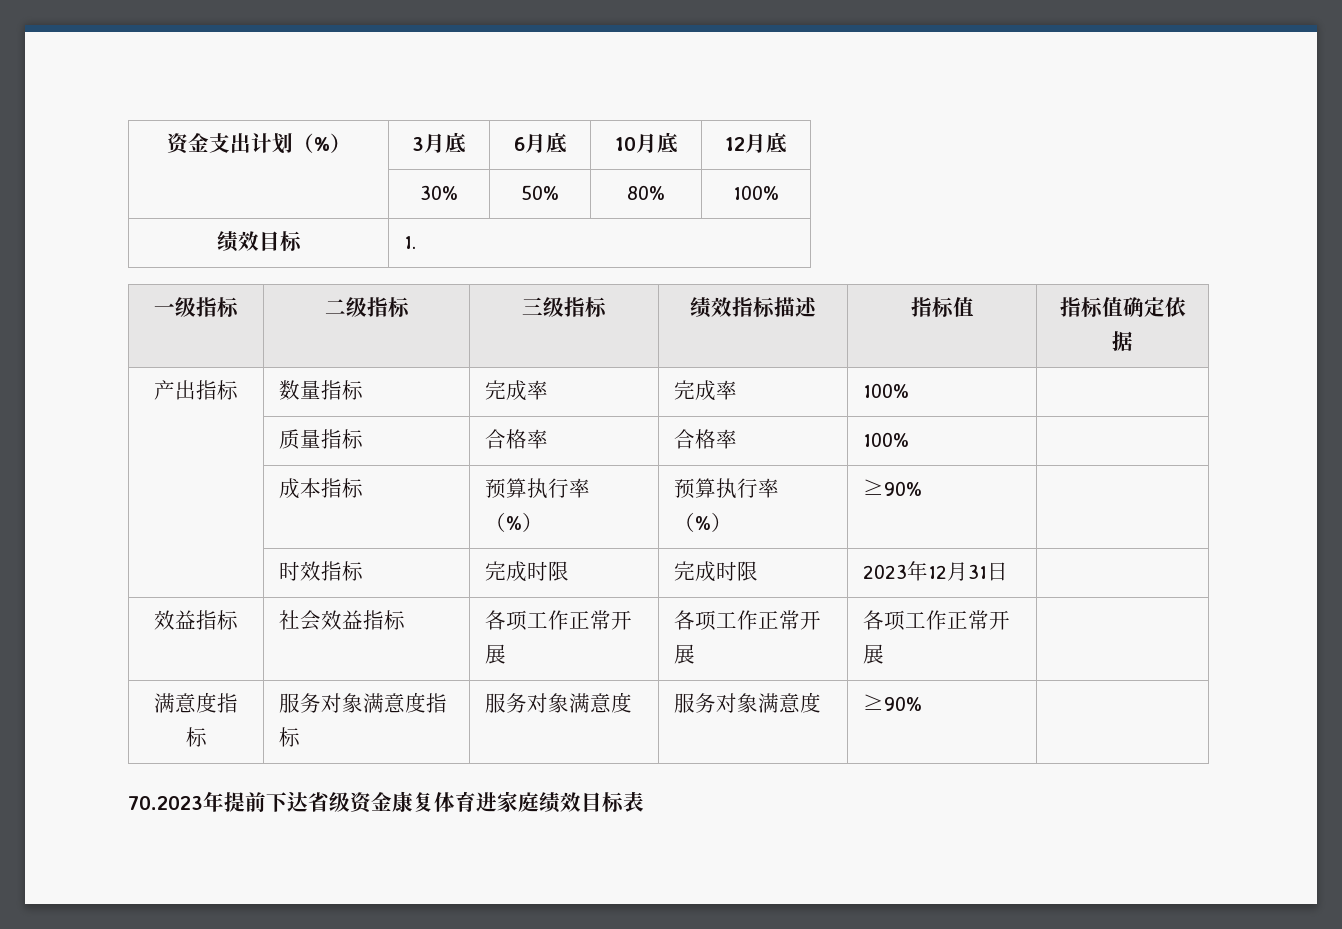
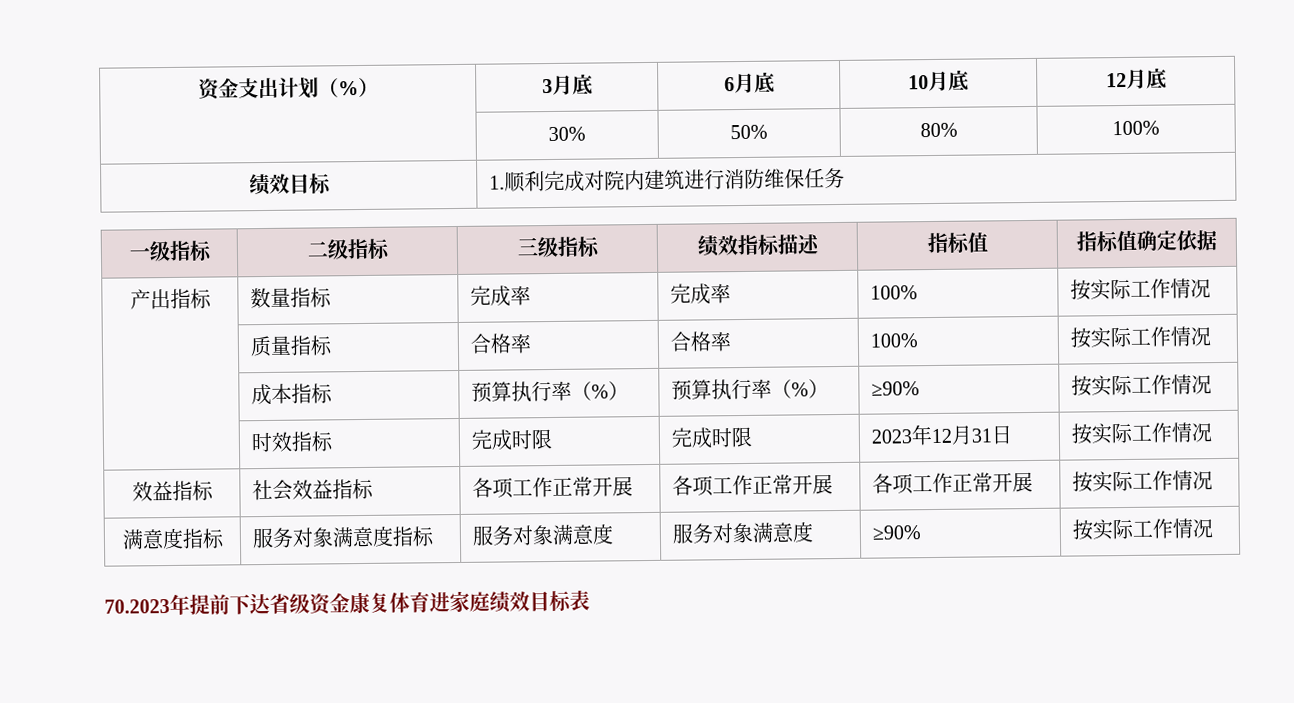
- 绩效目标 | 1.
+ 绩效目标 | 1.顺利完成对院内建筑进行消防维保任务
- 产出指标 | 数量指标 | 完成率 | 完成率 | 100% |
+ 产出指标 | 数量指标 | 完成率 | 完成率 | 100% | 按实际工作情况
- | 质量指标 | 合格率 | 合格率 | 100% |
+ | 质量指标 | 合格率 | 合格率 | 100% | 按实际工作情况
- | 成本指标 | 预算执行率（%） | 预算执行率（%） | ≥90% |
+ | 成本指标 | 预算执行率（%） | 预算执行率（%） | ≥90% | 按实际工作情况
- | 时效指标 | 完成时限 | 完成时限 | 2023年12月31日 |
+ | 时效指标 | 完成时限 | 完成时限 | 2023年12月31日 | 按实际工作情况
- 效益指标 | 社会效益指标 | 各项工作正常开展 | 各项工作正常开展 | 各项工作正常开展 |
+ 效益指标 | 社会效益指标 | 各项工作正常开展 | 各项工作正常开展 | 各项工作正常开展 | 按实际工作情况
- 满意度指标 | 服务对象满意度指标 | 服务对象满意度 | 服务对象满意度 | ≥90% |
+ 满意度指标 | 服务对象满意度指标 | 服务对象满意度 | 服务对象满意度 | ≥90% | 按实际工作情况

